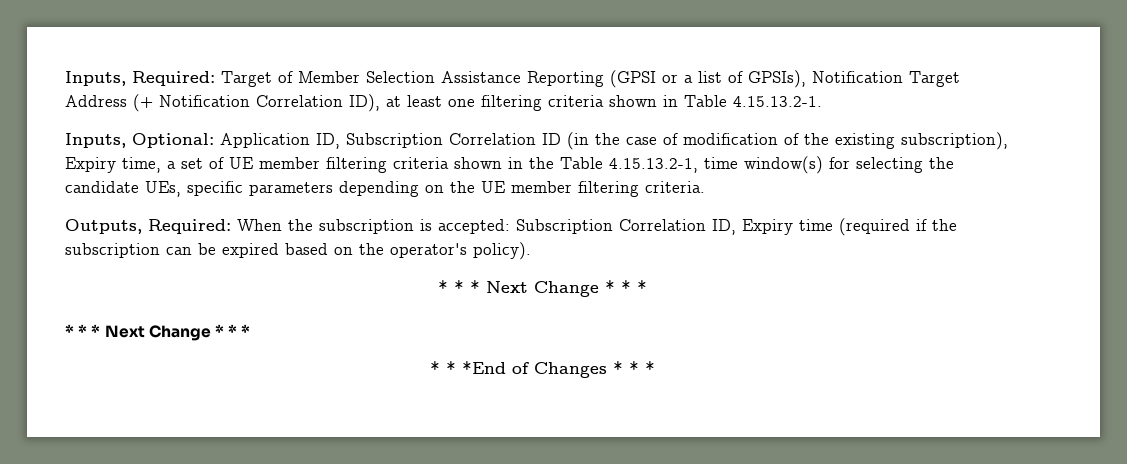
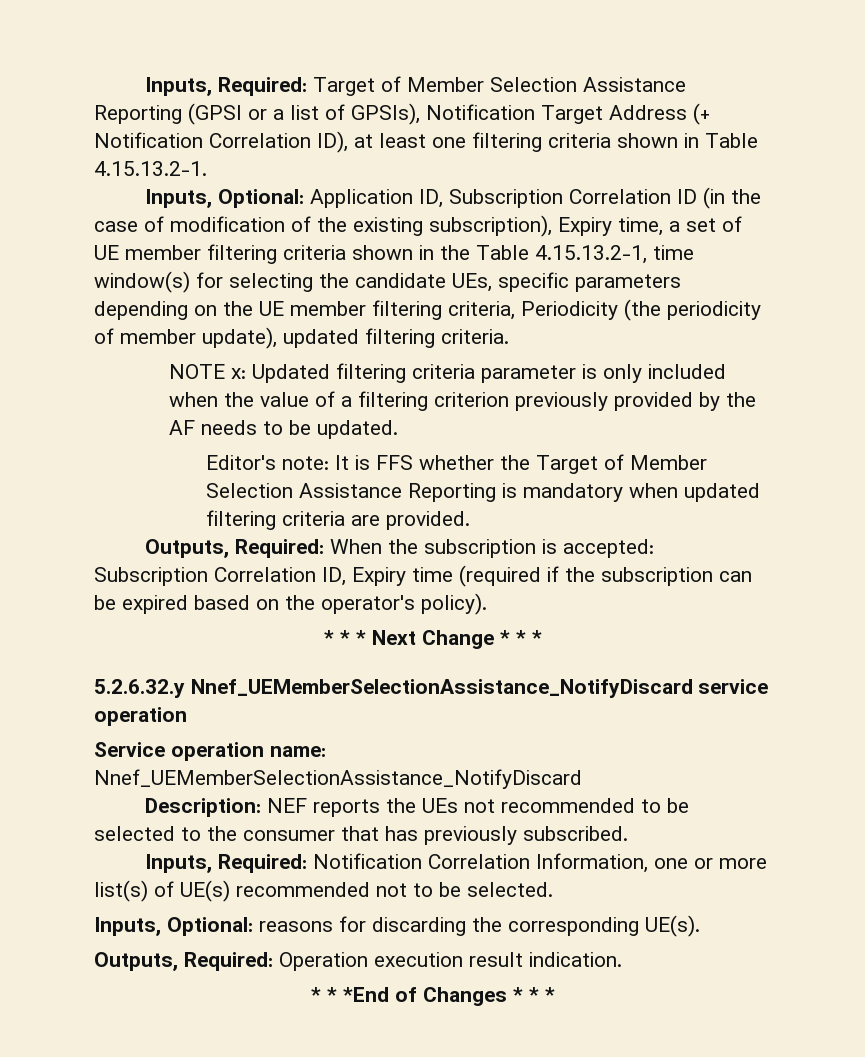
- Inputs, Optional: Application ID, Subscription Correlation ID (in the case of modification of the existing subscription), Expiry time, a set of UE member filtering criteria shown in the Table 4.15.13.2-1, time window(s) for selecting the candidate UEs, specific parameters depending on the UE member filtering criteria.
+ Inputs, Optional: Application ID, Subscription Correlation ID (in the case of modification of the existing subscription), Expiry time, a set of UE member filtering criteria shown in the Table 4.15.13.2-1, time window(s) for selecting the candidate UEs, specific parameters depending on the UE member filtering criteria, Periodicity (the periodicity of member update), updated filtering criteria.
+ NOTE x: Updated filtering criteria parameter is only included when the value of a filtering criterion previously provided by the AF needs to be updated.
+ Editor's note: It is FFS whether the Target of Member Selection Assistance Reporting is mandatory when updated filtering criteria are provided.
  Outputs, Required: When the subscription is accepted: Subscription Correlation ID, Expiry time (required if the subscription can be expired based on the operator's policy).
  * * * Next Change * * *
- * * * Next Change * * *
+ 5.2.6.32.y Nnef_UEMemberSelectionAssistance_NotifyDiscard service operation
+ Service operation name: Nnef_UEMemberSelectionAssistance_NotifyDiscard
+ Description: NEF reports the UEs not recommended to be selected to the consumer that has previously subscribed.
+ Inputs, Required: Notification Correlation Information, one or more list(s) of UE(s) recommended not to be selected.
+ Inputs, Optional: reasons for discarding the corresponding UE(s).
+ Outputs, Required: Operation execution result indication.

